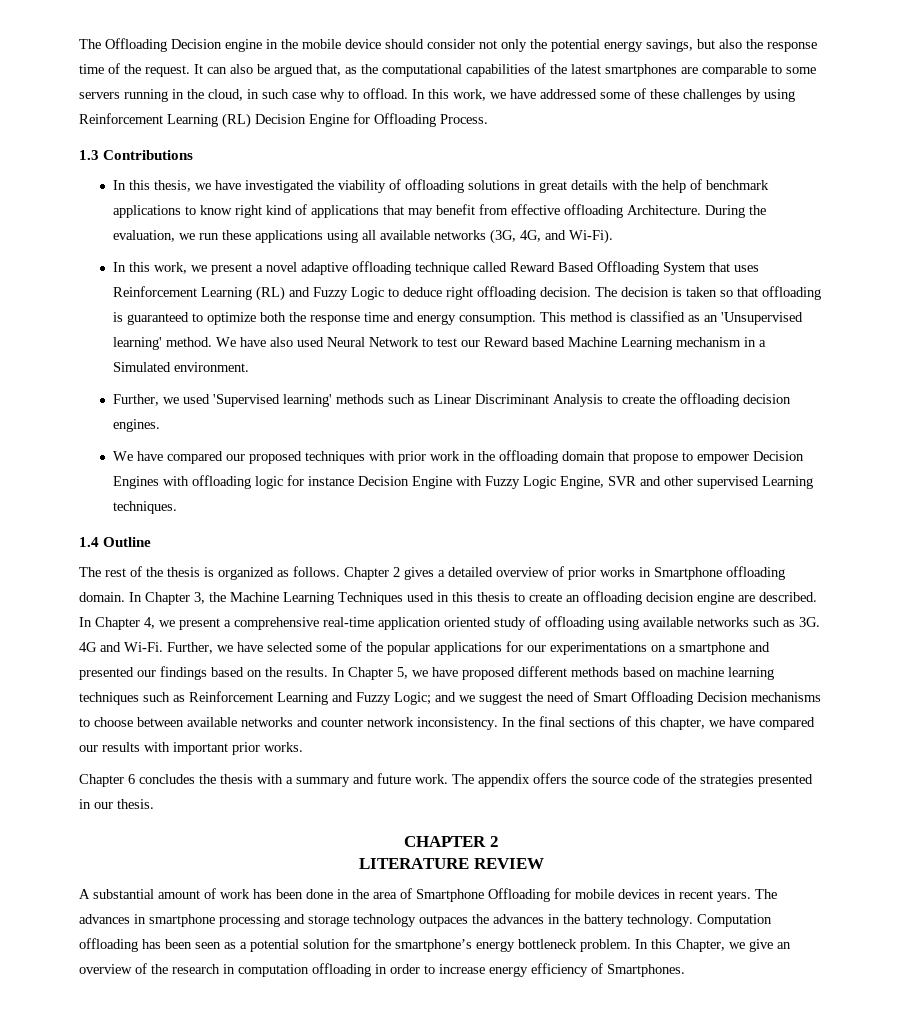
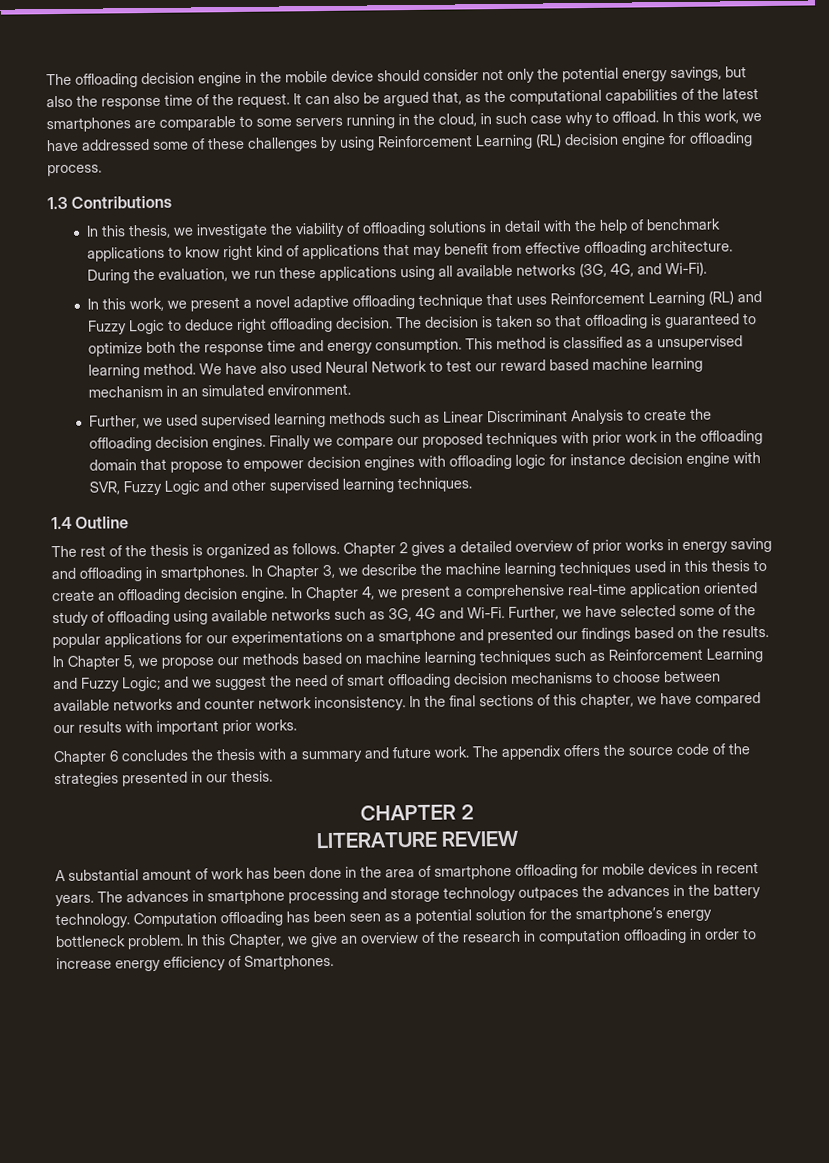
- The Offloading Decision engine in the mobile device should consider not only the potential energy savings, but also the response time of the request.
+ The offloading decision engine in the mobile device should consider not only the potential energy savings, but also the response time of the request.
- In this work, we have addressed some of these challenges by using Reinforcement Learning (RL) Decision Engine for Offloading Process.
+ In this work, we have addressed some of these challenges by using Reinforcement Learning (RL) decision engine for offloading process.
- In this thesis, we have investigated the viability of offloading solutions in great details with the help of benchmark applications to know right kind of applications that may benefit from effective offloading Architecture.
+ In this thesis, we investigate the viability of offloading solutions in detail with the help of benchmark applications to know right kind of applications that may benefit from effective offloading architecture.
- In this work, we present a novel adaptive offloading technique called Reward Based Offloading System that uses Reinforcement Learning (RL) and Fuzzy Logic to deduce right offloading decision.
+ In this work, we present a novel adaptive offloading technique that uses Reinforcement Learning (RL) and Fuzzy Logic to deduce right offloading decision.
- This method is classified as an 'Unsupervised learning' method.
+ This method is classified as a unsupervised learning method.
- We have also used Neural Network to test our Reward based Machine Learning mechanism in a Simulated environment.
+ We have also used Neural Network to test our reward based machine learning mechanism in an simulated environment.
- Further, we used 'Supervised learning' methods such as Linear Discriminant Analysis to create the offloading decision engines.
- We have compared our proposed techniques with prior work in the offloading domain that propose to empower Decision Engines with offloading logic for instance Decision Engine with Fuzzy Logic Engine, SVR and other supervised Learning techniques.
+ Further, we used supervised learning methods such as Linear Discriminant Analysis to create the offloading decision engines. Finally we compare our proposed techniques with prior work in the offloading domain that propose to empower decision engines with offloading logic for instance decision engine with SVR, Fuzzy Logic and other supervised learning techniques.
- Chapter 2 gives a detailed overview of prior works in Smartphone offloading domain. In Chapter 3, the Machine Learning Techniques used in this thesis to create an offloading decision engine are described.
+ Chapter 2 gives a detailed overview of prior works in energy saving and offloading in smartphones. In Chapter 3, we describe the machine learning techniques used in this thesis to create an offloading decision engine.
- In Chapter 4, we present a comprehensive real-time application oriented study of offloading using available networks such as 3G. 4G and Wi-Fi.
+ In Chapter 4, we present a comprehensive real-time application oriented study of offloading using available networks such as 3G, 4G and Wi-Fi.
- In Chapter 5, we have proposed different methods based on machine learning techniques such as Reinforcement Learning and Fuzzy Logic; and we suggest the need of Smart Offloading Decision mechanisms to choose between available networks and counter network inconsistency.
+ In Chapter 5, we propose our methods based on machine learning techniques such as Reinforcement Learning and Fuzzy Logic; and we suggest the need of smart offloading decision mechanisms to choose between available networks and counter network inconsistency.
- A substantial amount of work has been done in the area of Smartphone Offloading for mobile devices in recent years.
+ A substantial amount of work has been done in the area of smartphone offloading for mobile devices in recent years.

